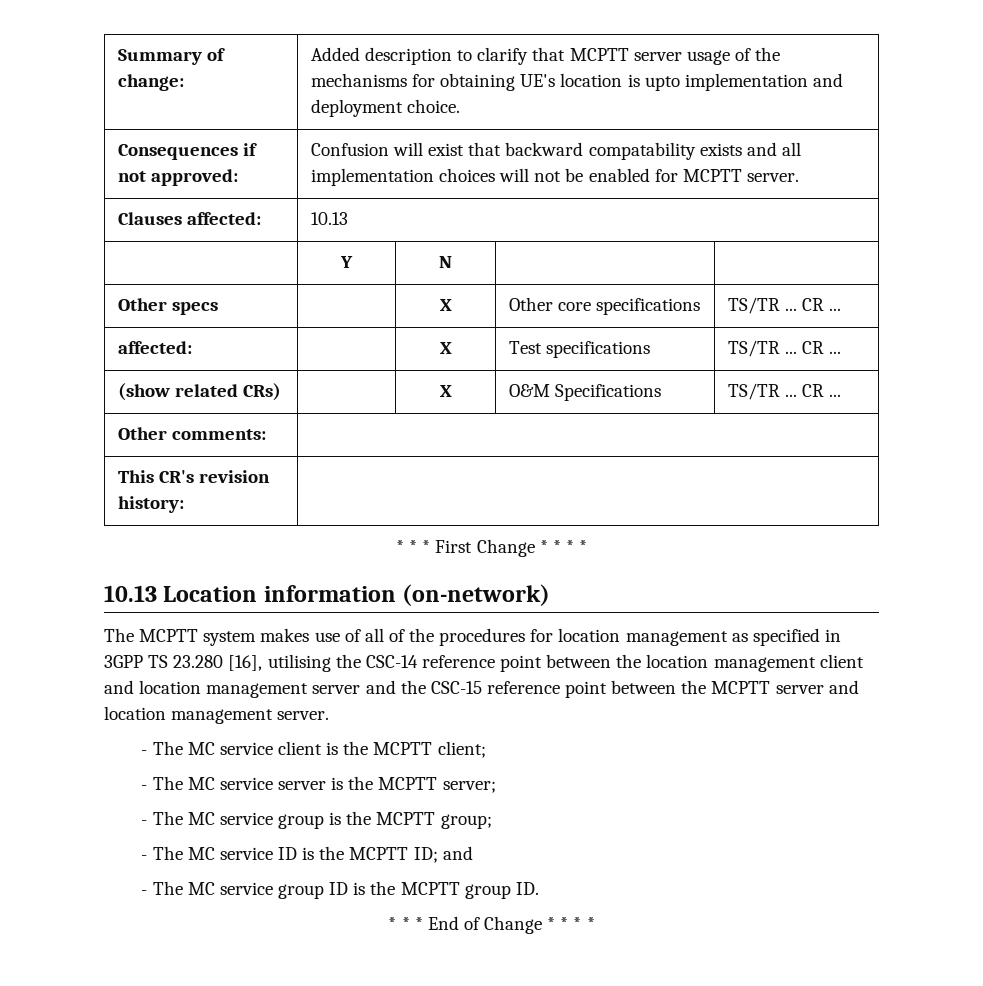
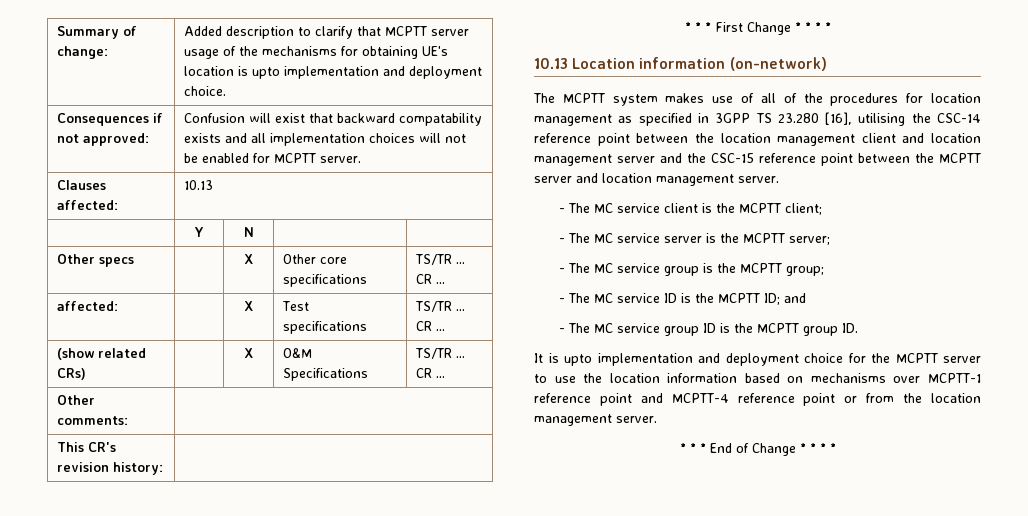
+ It is upto implementation and deployment choice for the MCPTT server to use the location information based on mechanisms over MCPTT-1 reference point and MCPTT-4 reference point or from the location management server.

